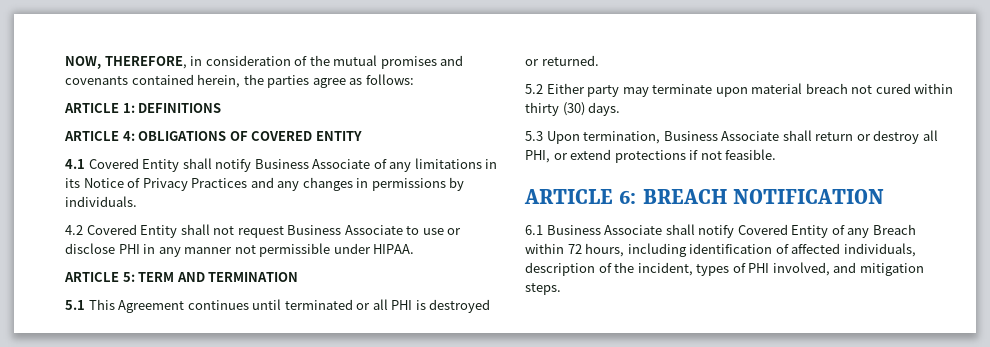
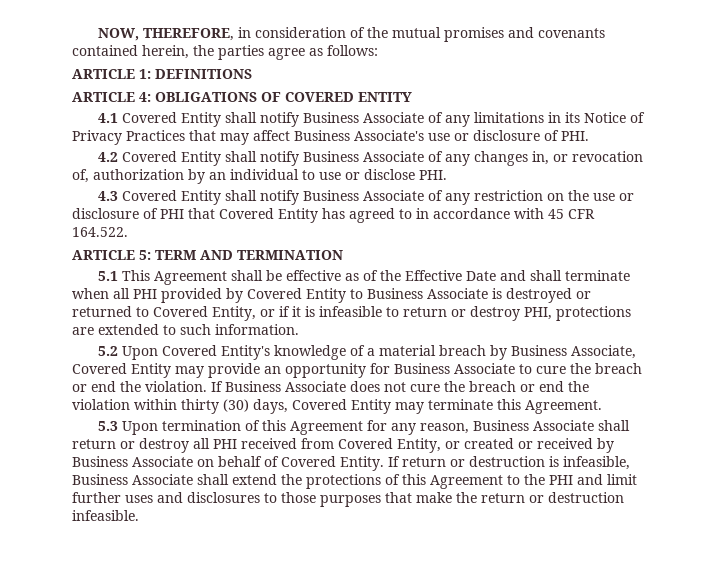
- 4.1 Covered Entity shall notify Business Associate of any limitations in its Notice of Privacy Practices and any changes in permissions by individuals.
- 4.2 Covered Entity shall not request Business Associate to use or disclose PHI in any manner not permissible under HIPAA.
+ 4.1 Covered Entity shall notify Business Associate of any limitations in its Notice of Privacy Practices that may affect Business Associate's use or disclosure of PHI.
+ 4.2 Covered Entity shall notify Business Associate of any changes in, or revocation of, authorization by an individual to use or disclose PHI.
+ 4.3 Covered Entity shall notify Business Associate of any restriction on the use or disclosure of PHI that Covered Entity has agreed to in accordance with 45 CFR 164.522.
- 5.1 This Agreement continues until terminated or all PHI is destroyed or returned.
- 5.2 Either party may terminate upon material breach not cured within thirty (30) days.
- 5.3 Upon termination, Business Associate shall return or destroy all PHI, or extend protections if not feasible.
- ARTICLE 6: BREACH NOTIFICATION
- 6.1 Business Associate shall notify Covered Entity of any Breach within 72 hours, including identification of affected individuals, description of the incident, types of PHI involved, and mitigation steps.
+ 5.1 This Agreement shall be effective as of the Effective Date and shall terminate when all PHI provided by Covered Entity to Business Associate is destroyed or returned to Covered Entity, or if it is infeasible to return or destroy PHI, protections are extended to such information.
+ 5.2 Upon Covered Entity's knowledge of a material breach by Business Associate, Covered Entity may provide an opportunity for Business Associate to cure the breach or end the violation. If Business Associate does not cure the breach or end the violation within thirty (30) days, Covered Entity may terminate this Agreement.
+ 5.3 Upon termination of this Agreement for any reason, Business Associate shall return or destroy all PHI received from Covered Entity, or created or received by Business Associate on behalf of Covered Entity. If return or destruction is infeasible, Business Associate shall extend the protections of this Agreement to the PHI and limit further uses and disclosures to those purposes that make the return or destruction infeasible.

